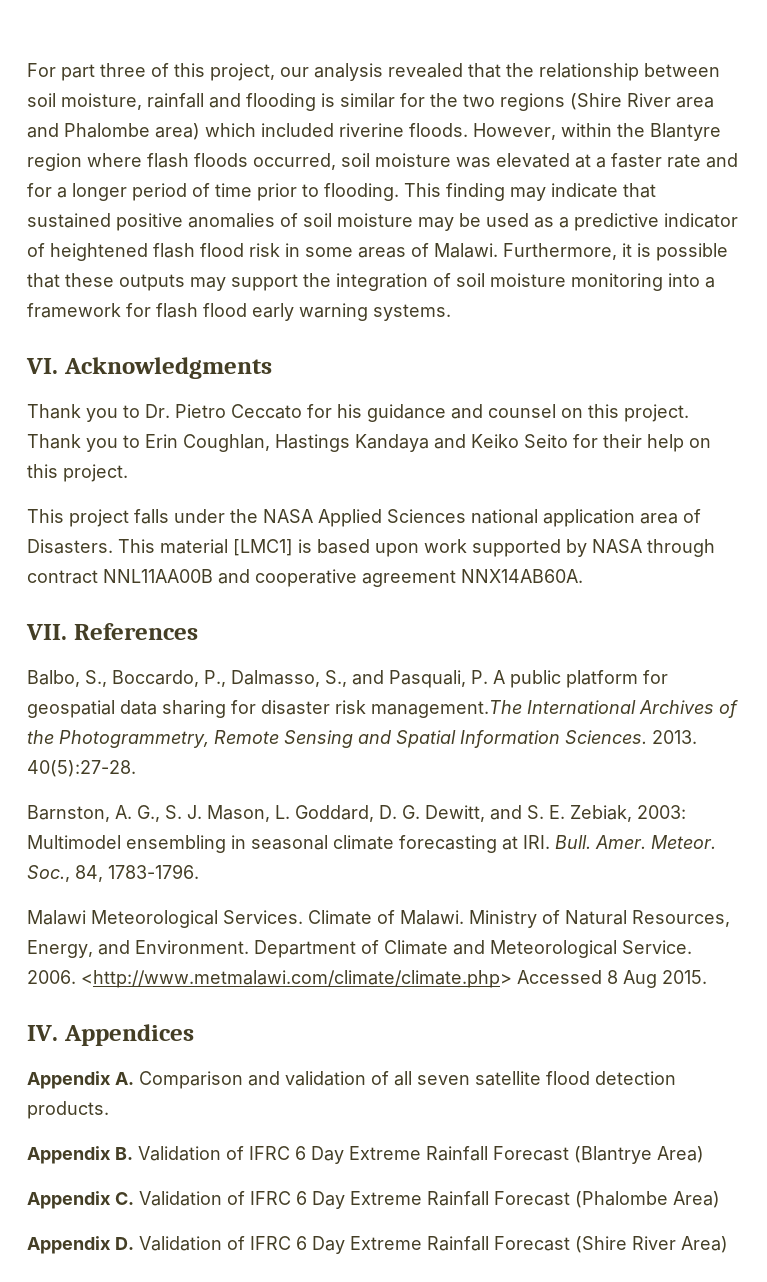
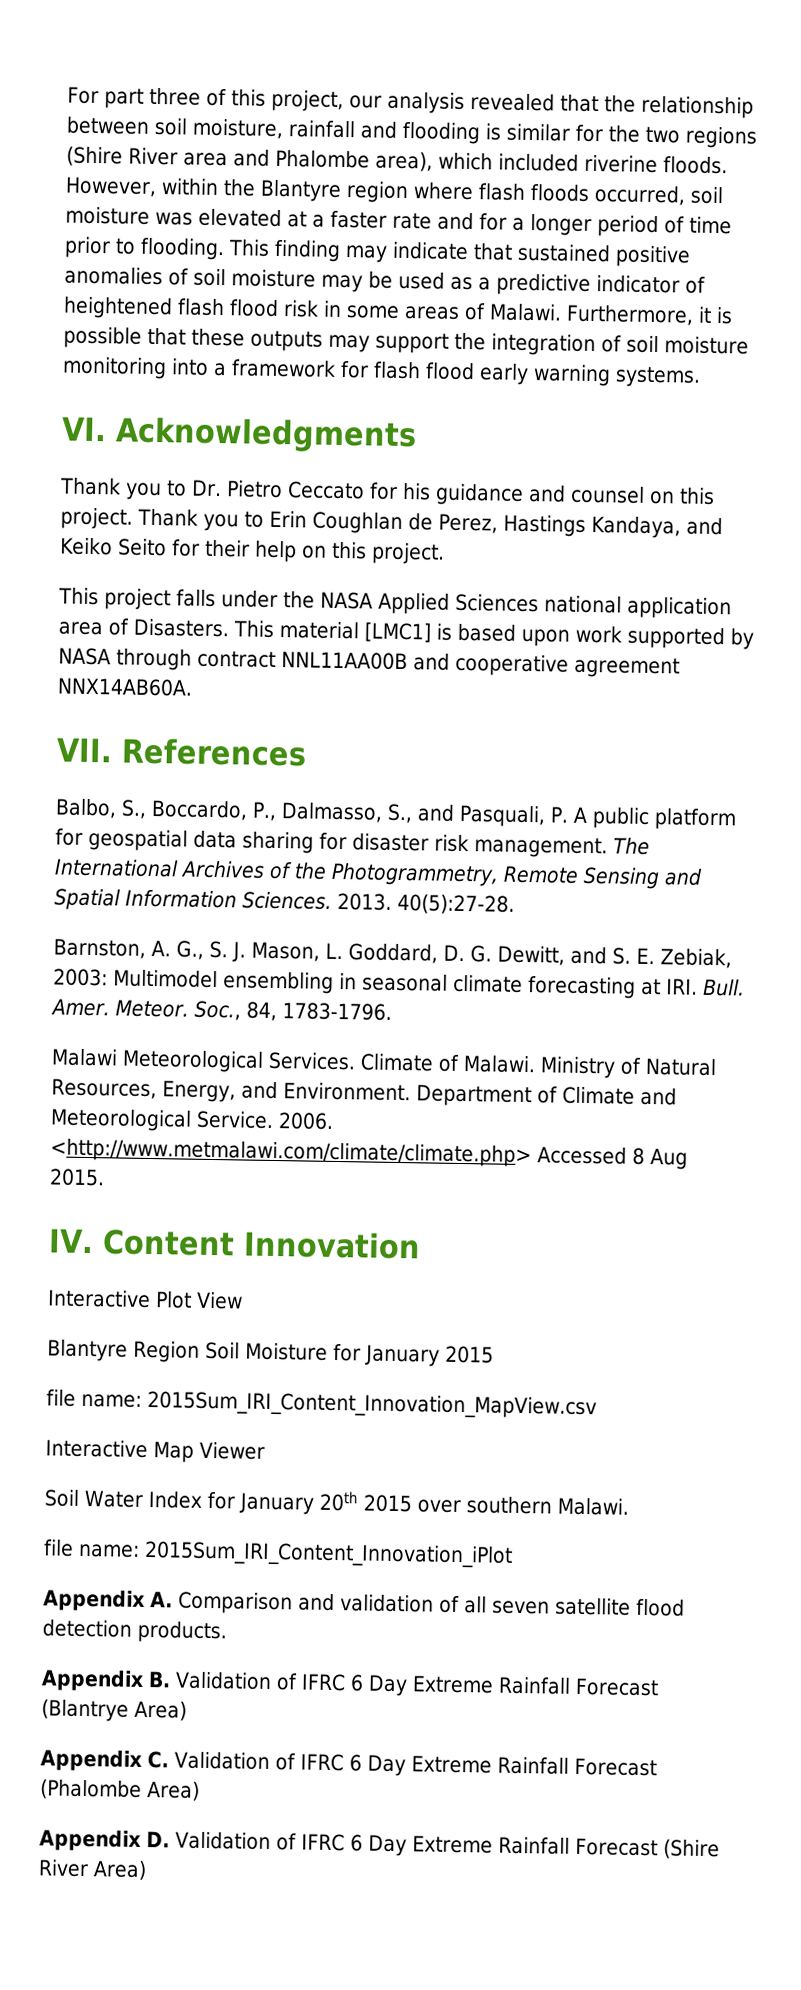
- For part three of this project, our analysis revealed that the relationship between soil moisture, rainfall and flooding is similar for the two regions (Shire River area and Phalombe area) which included riverine floods.
+ For part three of this project, our analysis revealed that the relationship between soil moisture, rainfall and flooding is similar for the two regions (Shire River area and Phalombe area), which included riverine floods.
- Thank you to Erin Coughlan, Hastings Kandaya and Keiko Seito for their help on this project.
+ Thank you to Erin Coughlan de Perez, Hastings Kandaya, and Keiko Seito for their help on this project.
- Balbo, S., Boccardo, P., Dalmasso, S., and Pasquali, P. A public platform for geospatial data sharing for disaster risk management.The International Archives of the Photogrammetry, Remote Sensing and Spatial Information Sciences.
+ Balbo, S., Boccardo, P., Dalmasso, S., and Pasquali, P. A public platform for geospatial data sharing for disaster risk management. The International Archives of the Photogrammetry, Remote Sensing and Spatial Information Sciences.
- IV. Appendices
+ IV. Content Innovation
+ Interactive Plot View
+ Blantyre Region Soil Moisture for January 2015
+ file name: 2015Sum_IRI_Content_Innovation_MapView.csv
+ Interactive Map Viewer
+ Soil Water Index for January 20th 2015 over southern Malawi.
+ file name: 2015Sum_IRI_Content_Innovation_iPlot

